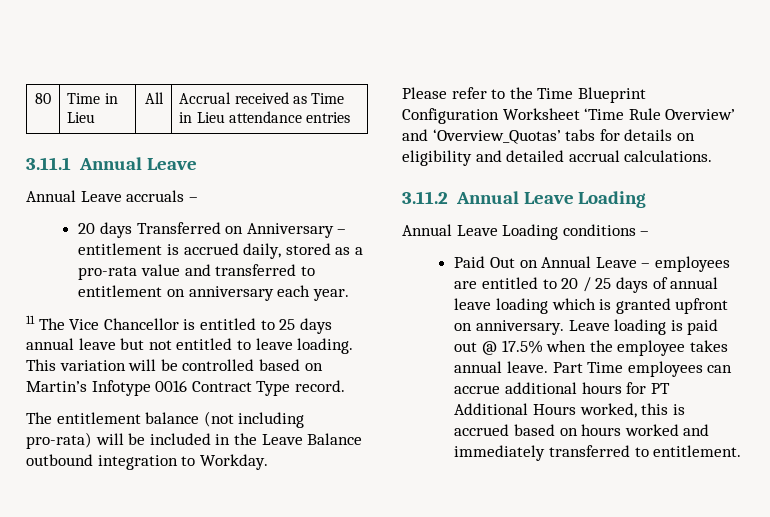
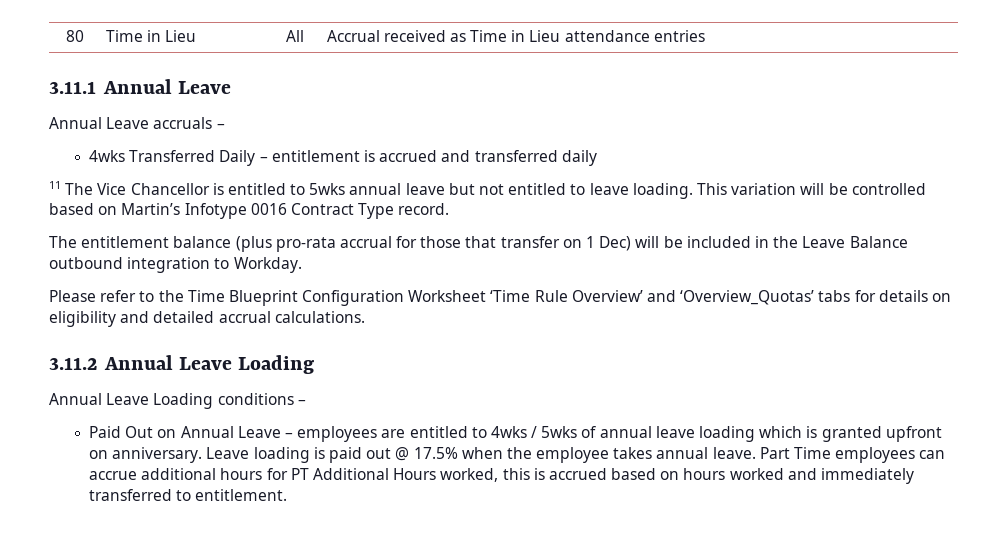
- 20 days Transferred on Anniversary – entitlement is accrued daily, stored as a pro-rata value and transferred to entitlement on anniversary each year.
+ 4wks Transferred Daily – entitlement is accrued and transferred daily
- 11 The Vice Chancellor is entitled to 25 days annual leave but not entitled to leave loading.
+ 11 The Vice Chancellor is entitled to 5wks annual leave but not entitled to leave loading.
- The entitlement balance (not including pro-rata) will be included in the Leave Balance outbound integration to Workday.
+ The entitlement balance (plus pro-rata accrual for those that transfer on 1 Dec) will be included in the Leave Balance outbound integration to Workday.
- Paid Out on Annual Leave – employees are entitled to 20 / 25 days of annual leave loading which is granted upfront on anniversary.
+ Paid Out on Annual Leave – employees are entitled to 4wks / 5wks of annual leave loading which is granted upfront on anniversary.

